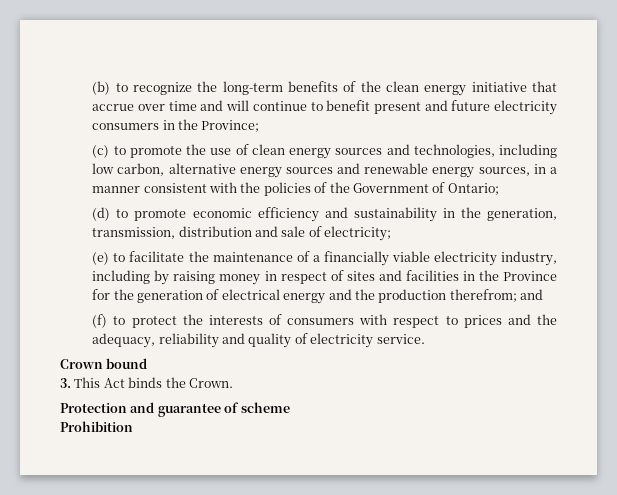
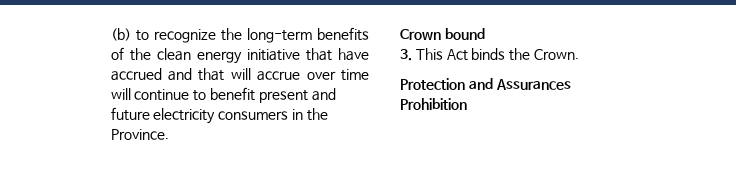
- (b) to recognize the long-term benefits of the clean energy initiative that accrue over time and will continue to benefit present and future electricity consumers in the Province;
- (c) to promote the use of clean energy sources and technologies, including low carbon, alternative energy sources and renewable energy sources, in a manner consistent with the policies of the Government of Ontario;
- (d) to promote economic efficiency and sustainability in the generation, transmission, distribution and sale of electricity;
- (e) to facilitate the maintenance of a financially viable electricity industry, including by raising money in respect of sites and facilities in the Province for the generation of electrical energy and the production therefrom; and
- (f) to protect the interests of consumers with respect to prices and the adequacy, reliability and quality of electricity service.
+ (b) to recognize the long-term benefits of the clean energy initiative that have accrued and that will accrue over time will continue to benefit present and future electricity consumers in the Province.
- Protection and guarantee of scheme
+ Protection and Assurances

